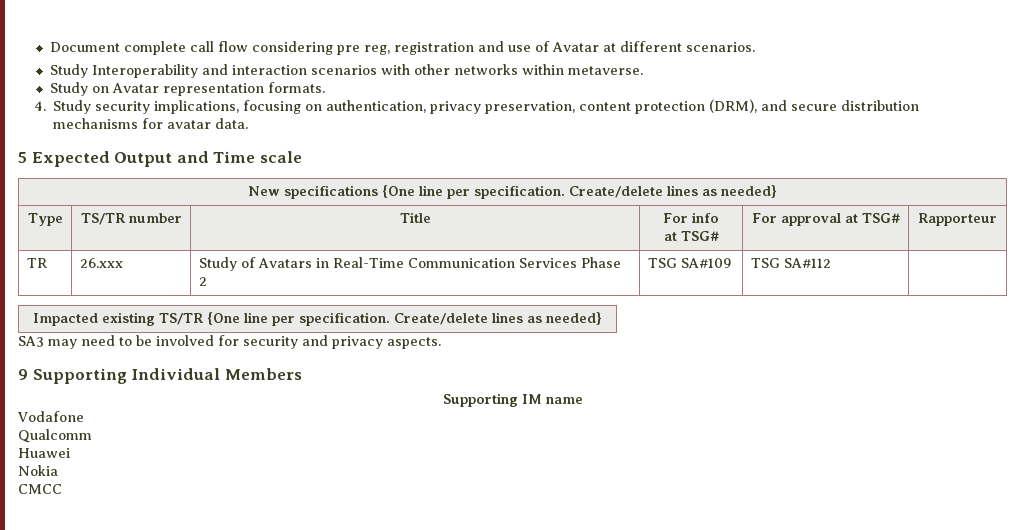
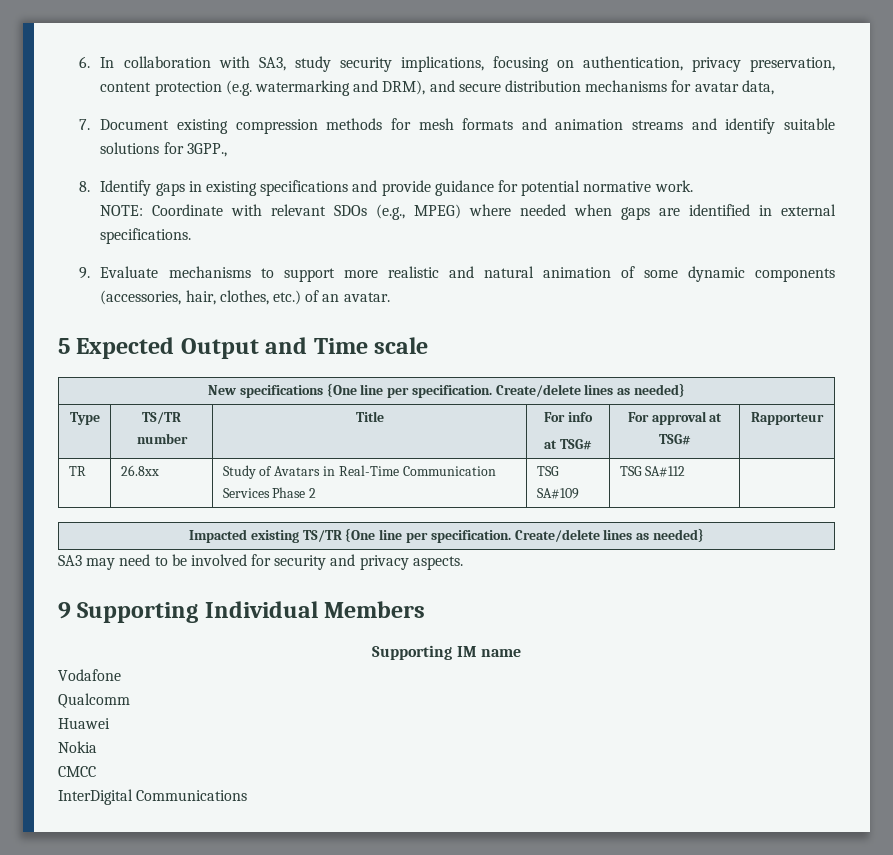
- Document complete call flow considering pre reg, registration and use of Avatar at different scenarios.
- Study Interoperability and interaction scenarios with other networks within metaverse.
- Study on Avatar representation formats.
- 4. Study security implications, focusing on authentication, privacy preservation, content protection (DRM), and secure distribution mechanisms for avatar data.
+ 6. In collaboration with SA3, study security implications, focusing on authentication, privacy preservation, content protection (e.g. watermarking and DRM), and secure distribution mechanisms for avatar data,
+ 7. Document existing compression methods for mesh formats and animation streams and identify suitable solutions for 3GPP.,
+ 8. Identify gaps in existing specifications and provide guidance for potential normative work.
+ NOTE: Coordinate with relevant SDOs (e.g., MPEG) where needed when gaps are identified in external specifications.
+ 9. Evaluate mechanisms to support more realistic and natural animation of some dynamic components (accessories, hair, clothes, etc.) of an avatar.
- TR | 26.xxx | Study of Avatars in Real-Time Communication Services Phase 2 | TSG SA#109 | TSG SA#112 |
+ TR | 26.8xx | Study of Avatars in Real-Time Communication Services Phase 2 | TSG SA#109 | TSG SA#112 |
+ InterDigital Communications

